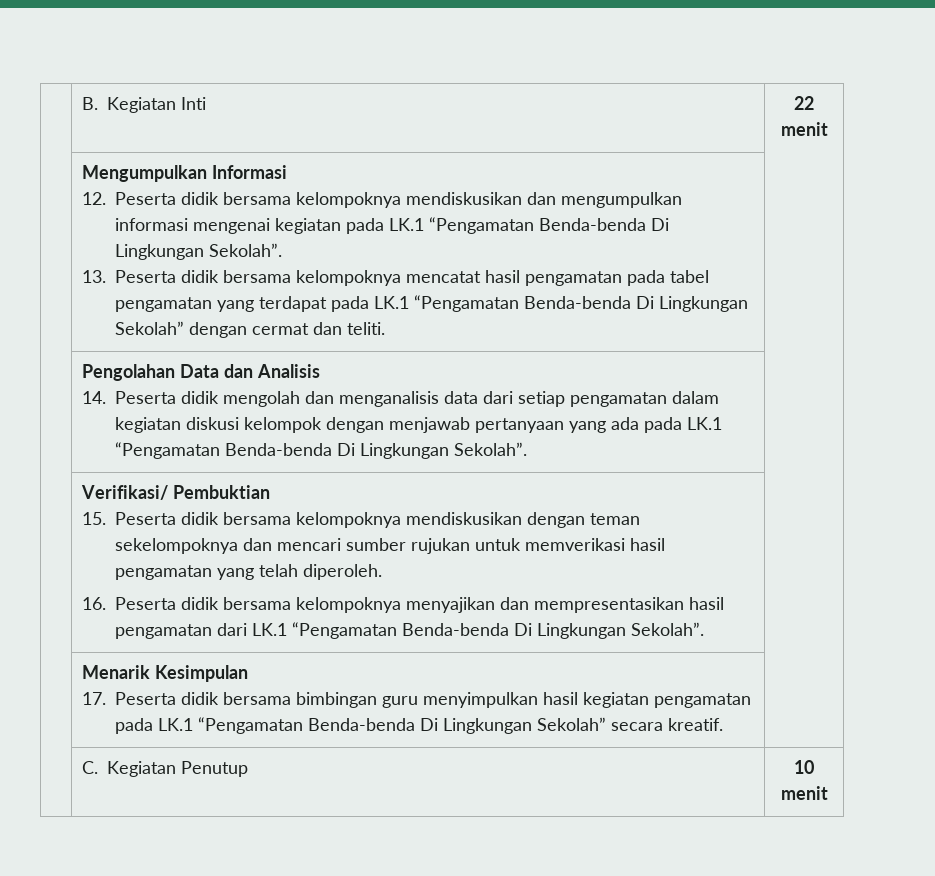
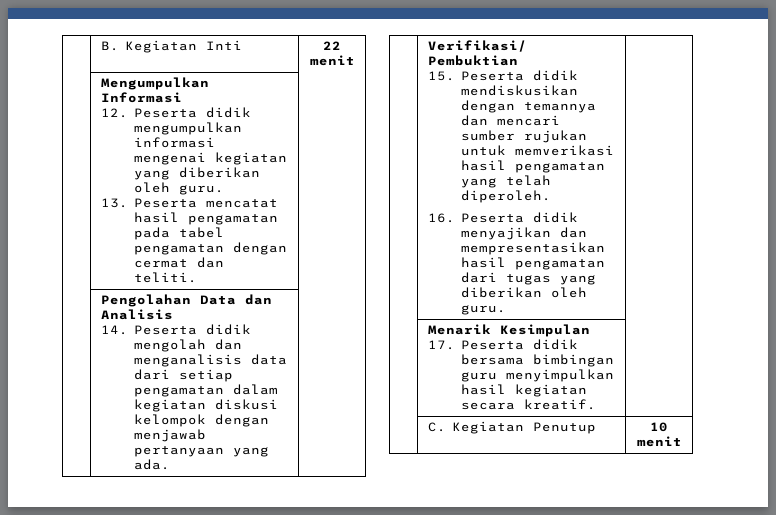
- 12. Peserta didik bersama kelompoknya mendiskusikan dan mengumpulkan informasi mengenai kegiatan pada LK.1 “Pengamatan Benda-benda Di Lingkungan Sekolah”.
+ 12. Peserta didik mengumpulkan informasi mengenai kegiatan yang diberikan oleh guru.
- 13. Peserta didik bersama kelompoknya mencatat hasil pengamatan pada tabel pengamatan yang terdapat pada LK.1 “Pengamatan Benda-benda Di Lingkungan Sekolah” dengan cermat dan teliti.
+ 13. Peserta mencatat hasil pengamatan pada tabel pengamatan dengan cermat dan teliti.
  | Pengolahan Data dan Analisis
- 14. Peserta didik mengolah dan menganalisis data dari setiap pengamatan dalam kegiatan diskusi kelompok dengan menjawab pertanyaan yang ada pada LK.1 “Pengamatan Benda-benda Di Lingkungan Sekolah”. |
+ 14. Peserta didik mengolah dan menganalisis data dari setiap pengamatan dalam kegiatan diskusi kelompok dengan menjawab pertanyaan yang ada. |
  | Verifikasi/ Pembuktian
- 15. Peserta didik bersama kelompoknya mendiskusikan dengan teman sekelompoknya dan mencari sumber rujukan untuk memverikasi hasil pengamatan yang telah diperoleh.
- 16. Peserta didik bersama kelompoknya menyajikan dan mempresentasikan hasil pengamatan dari LK.1 “Pengamatan Benda-benda Di Lingkungan Sekolah”. |
+ 15. Peserta didik mendiskusikan dengan temannya dan mencari sumber rujukan untuk memverikasi hasil pengamatan yang telah diperoleh.
+ 16. Peserta didik menyajikan dan mempresentasikan hasil pengamatan dari tugas yang diberikan oleh guru. |
  | Menarik Kesimpulan
- 17. Peserta didik bersama bimbingan guru menyimpulkan hasil kegiatan pengamatan pada LK.1 “Pengamatan Benda-benda Di Lingkungan Sekolah” secara kreatif. |
+ 17. Peserta didik bersama bimbingan guru menyimpulkan hasil kegiatan secara kreatif. |

